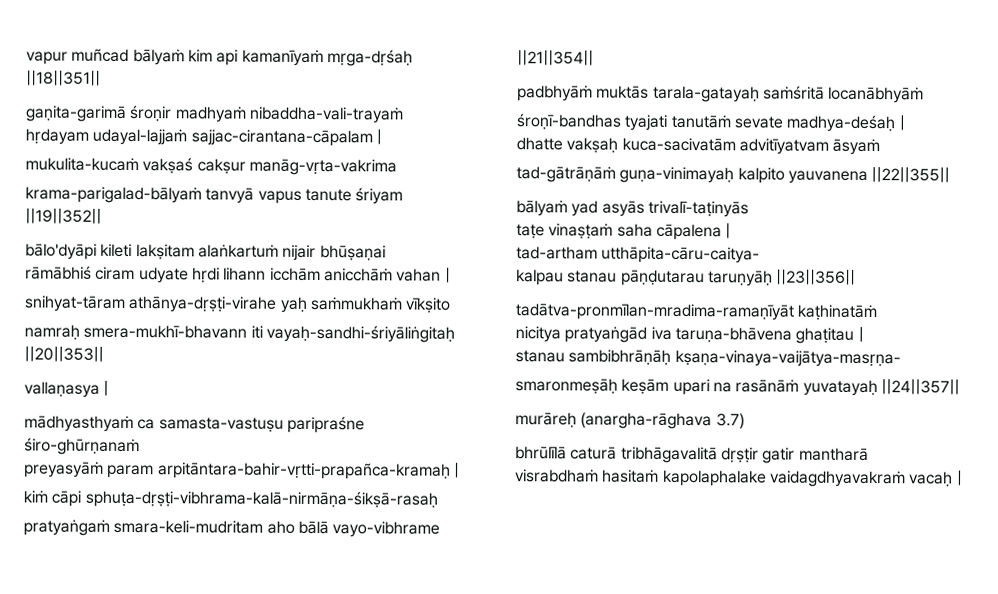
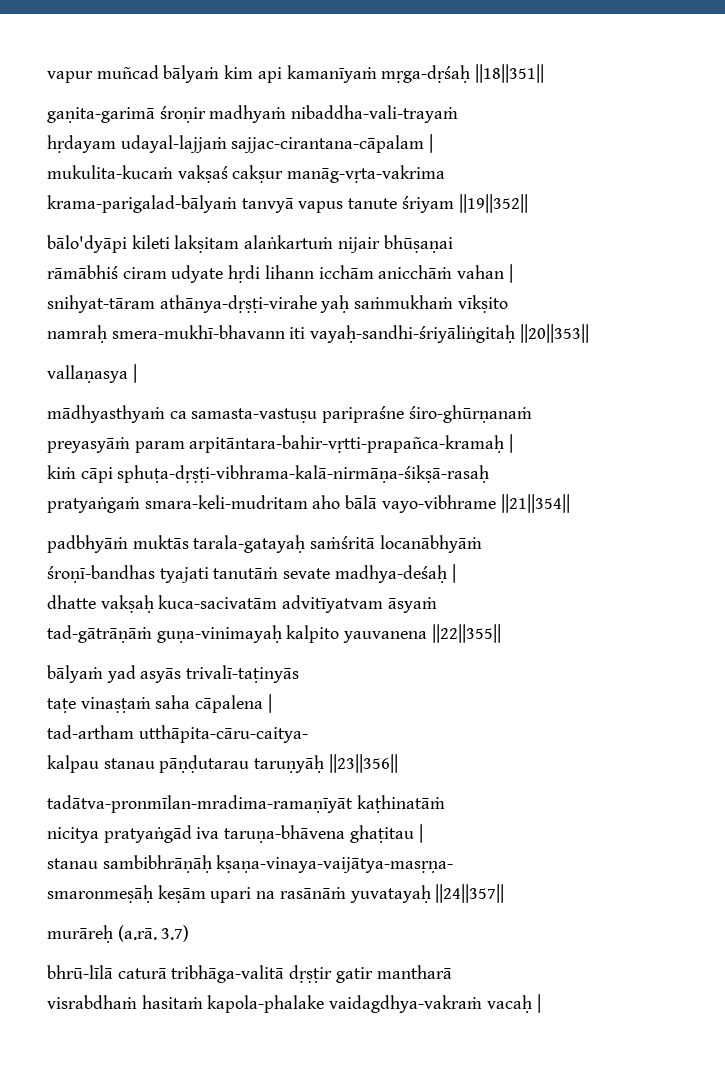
- murāreḥ (anargha-rāghava 3.7)
+ murāreḥ (a.rā. 3.7)
- bhrūlīlā caturā tribhāgavalitā dṛṣṭir gatir mantharā
+ bhrū-līlā caturā tribhāga-valitā dṛṣṭir gatir mantharā
- visrabdhaṁ hasitaṁ kapolaphalake vaidagdhyavakraṁ vacaḥ |
+ visrabdhaṁ hasitaṁ kapola-phalake vaidagdhya-vakraṁ vacaḥ |

